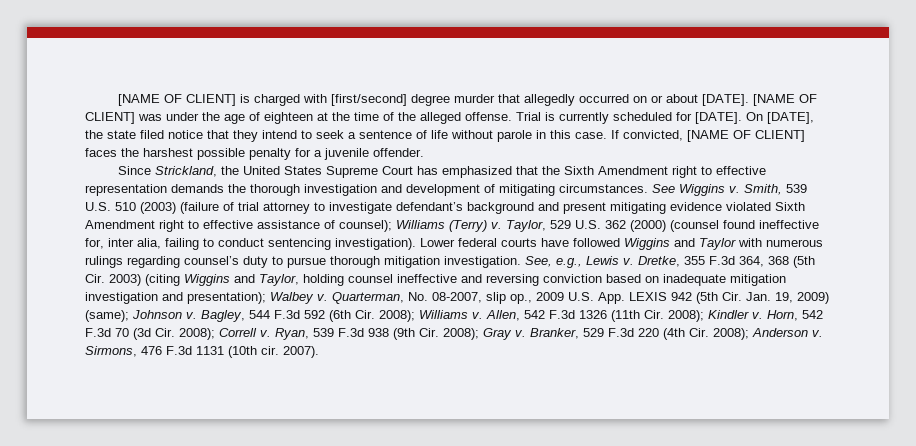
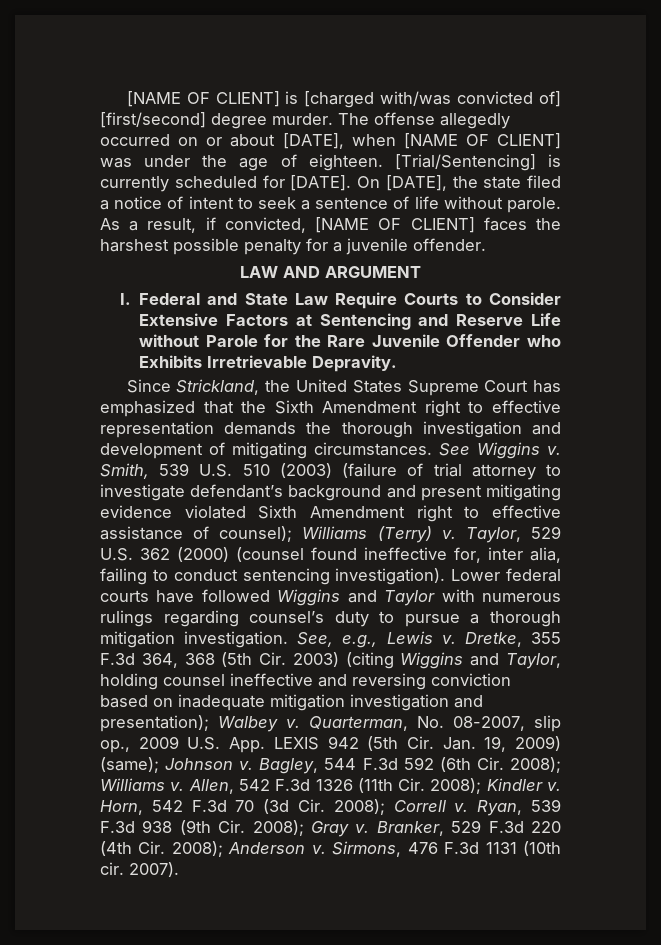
- [NAME OF CLIENT] is charged with [first/second] degree murder that allegedly occurred on or about [DATE]. [NAME OF CLIENT] was under the age of eighteen at the time of the alleged offense. Trial is currently scheduled for [DATE].
+ [NAME OF CLIENT] is [charged with/was convicted of] [first/second] degree murder. The offense allegedly occurred on or about [DATE], when [NAME OF CLIENT] was under the age of eighteen. [Trial/Sentencing] is currently scheduled for [DATE].
- On [DATE], the state filed notice that they intend to seek a sentence of life without parole in this case. If convicted, [NAME OF CLIENT] faces the harshest possible penalty for a juvenile offender.
+ On [DATE], the state filed a notice of intent to seek a sentence of life without parole. As a result, if convicted, [NAME OF CLIENT] faces the harshest possible penalty for a juvenile offender.
+ LAW AND ARGUMENT
+ I. Federal and State Law Require Courts to Consider Extensive Factors at Sentencing and Reserve Life without Parole for the Rare Juvenile Offender who Exhibits Irretrievable Depravity.
- Lower federal courts have followed Wiggins and Taylor with numerous rulings regarding counsel’s duty to pursue thorough mitigation investigation.
+ Lower federal courts have followed Wiggins and Taylor with numerous rulings regarding counsel’s duty to pursue a thorough mitigation investigation.

